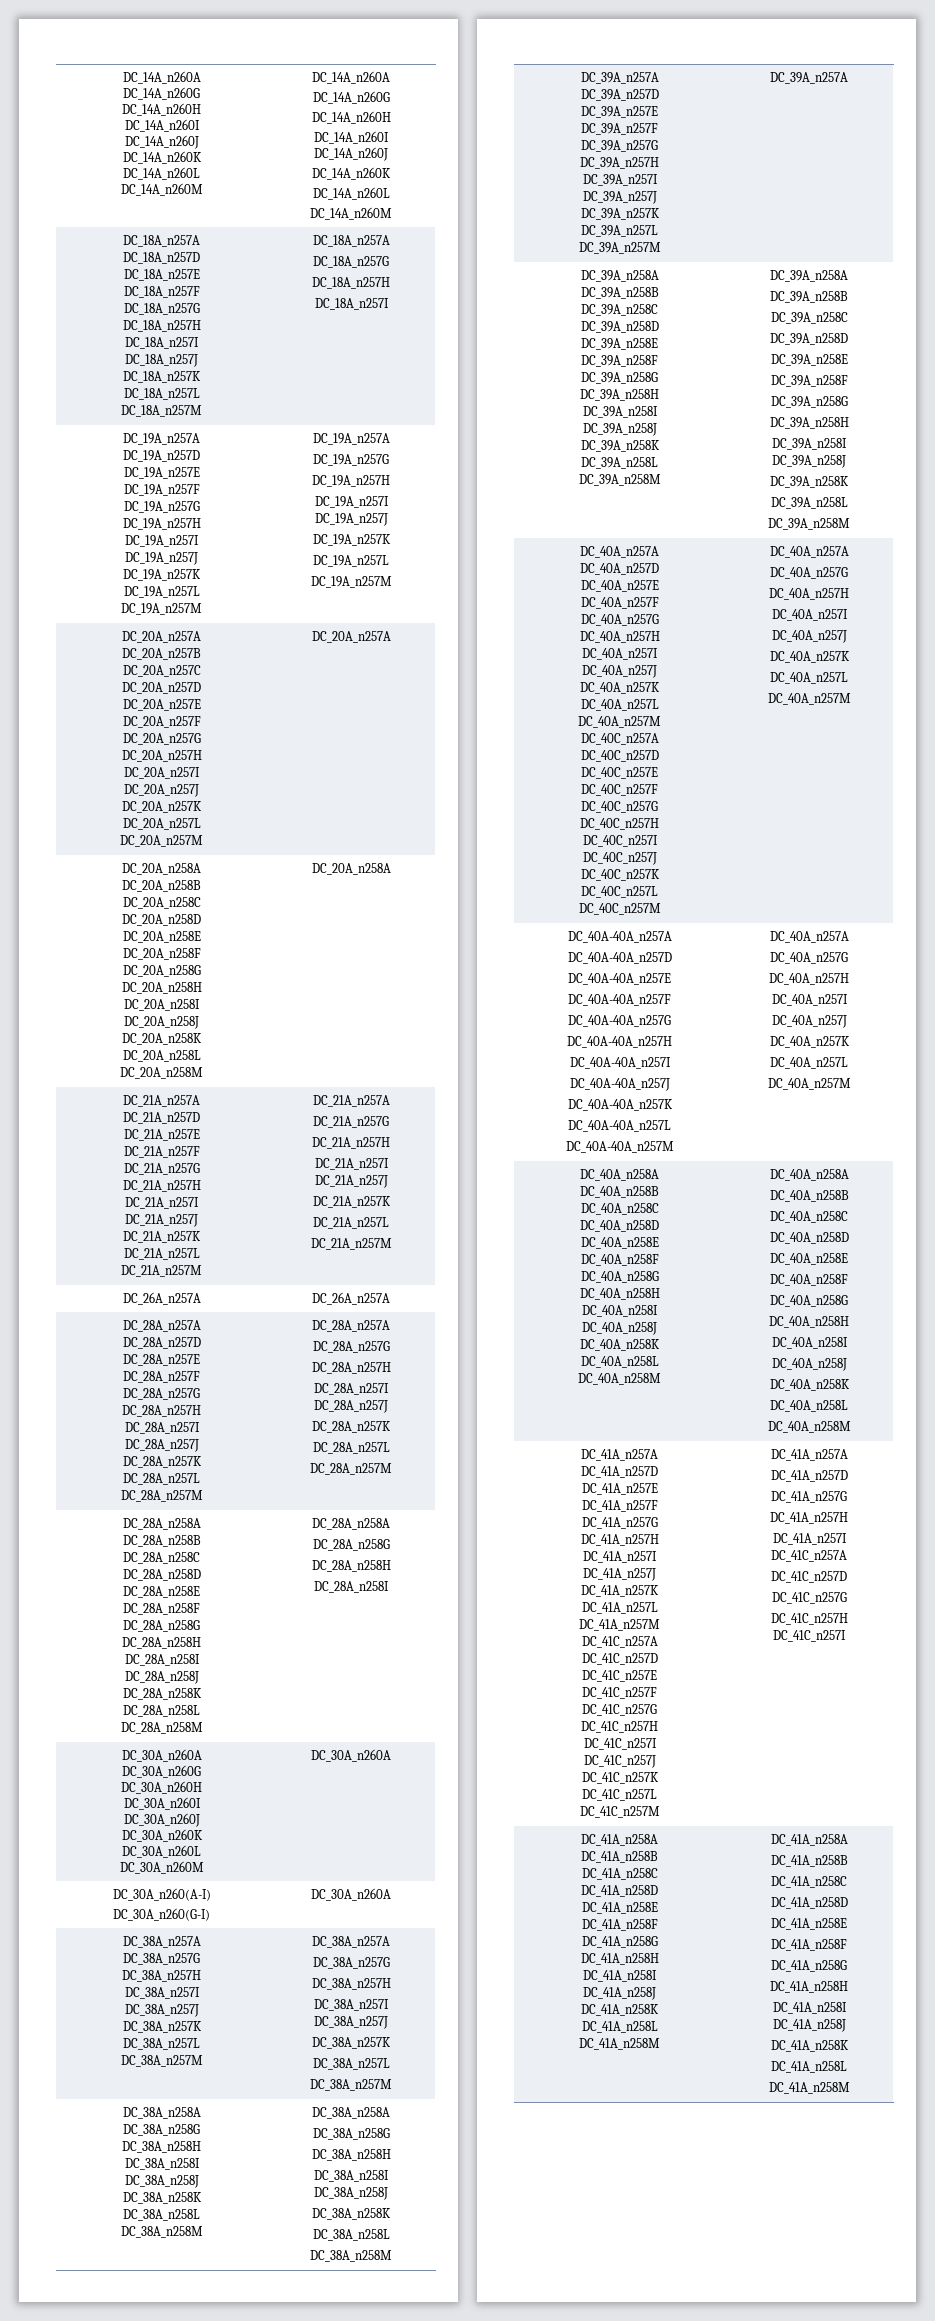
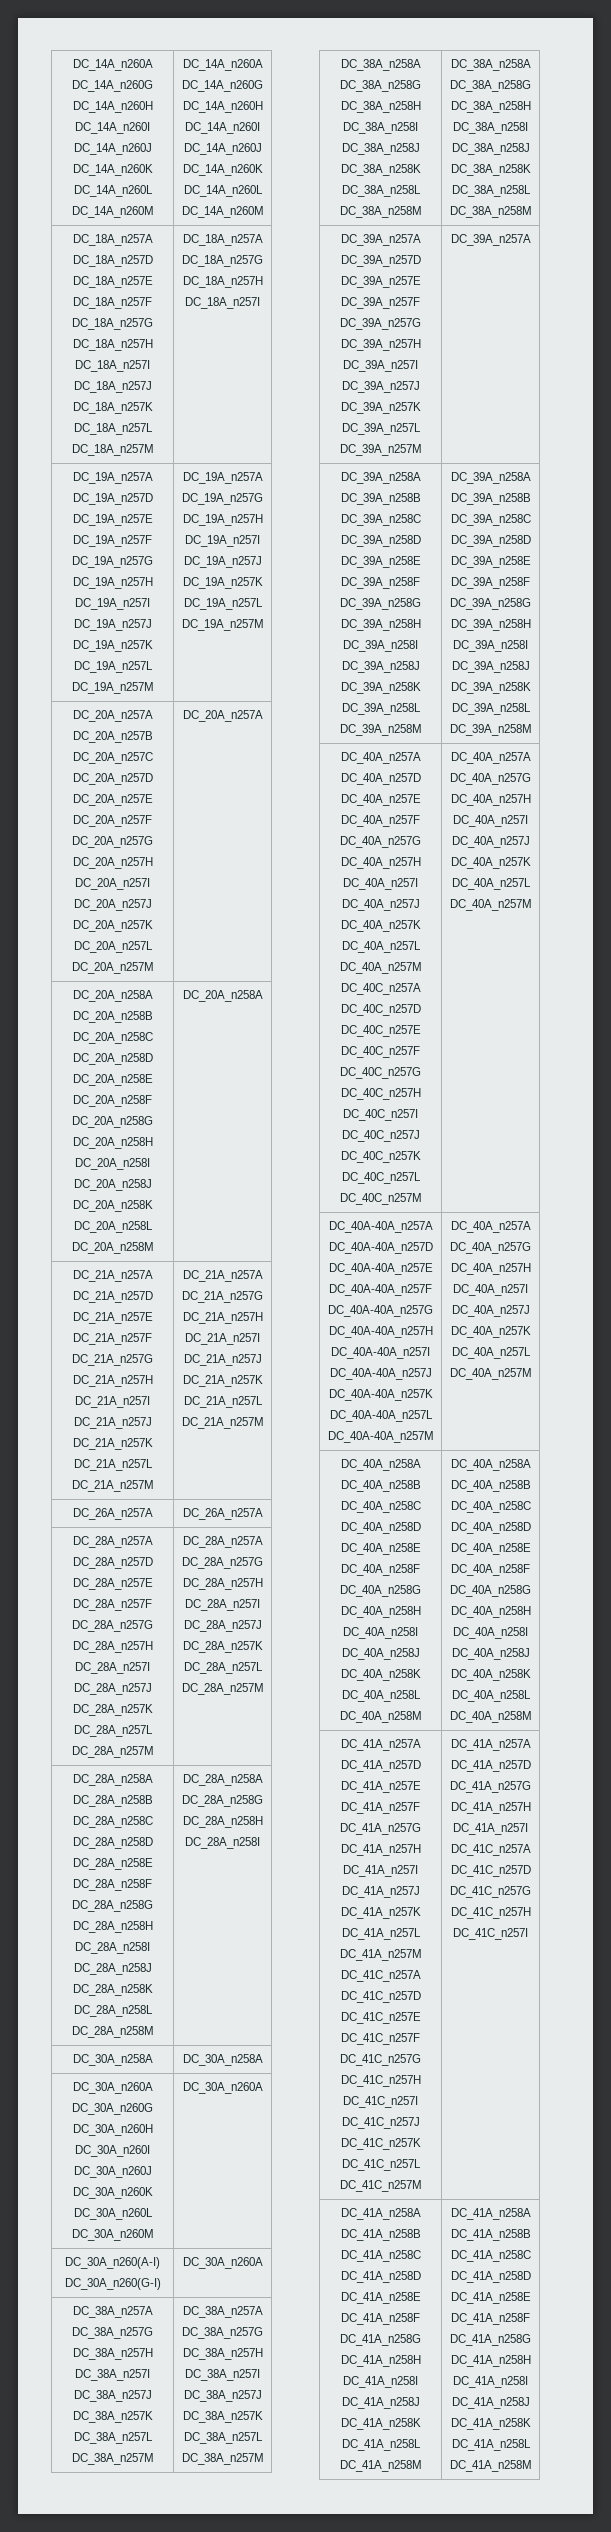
+ DC_30A_n258A | DC_30A_n258A

